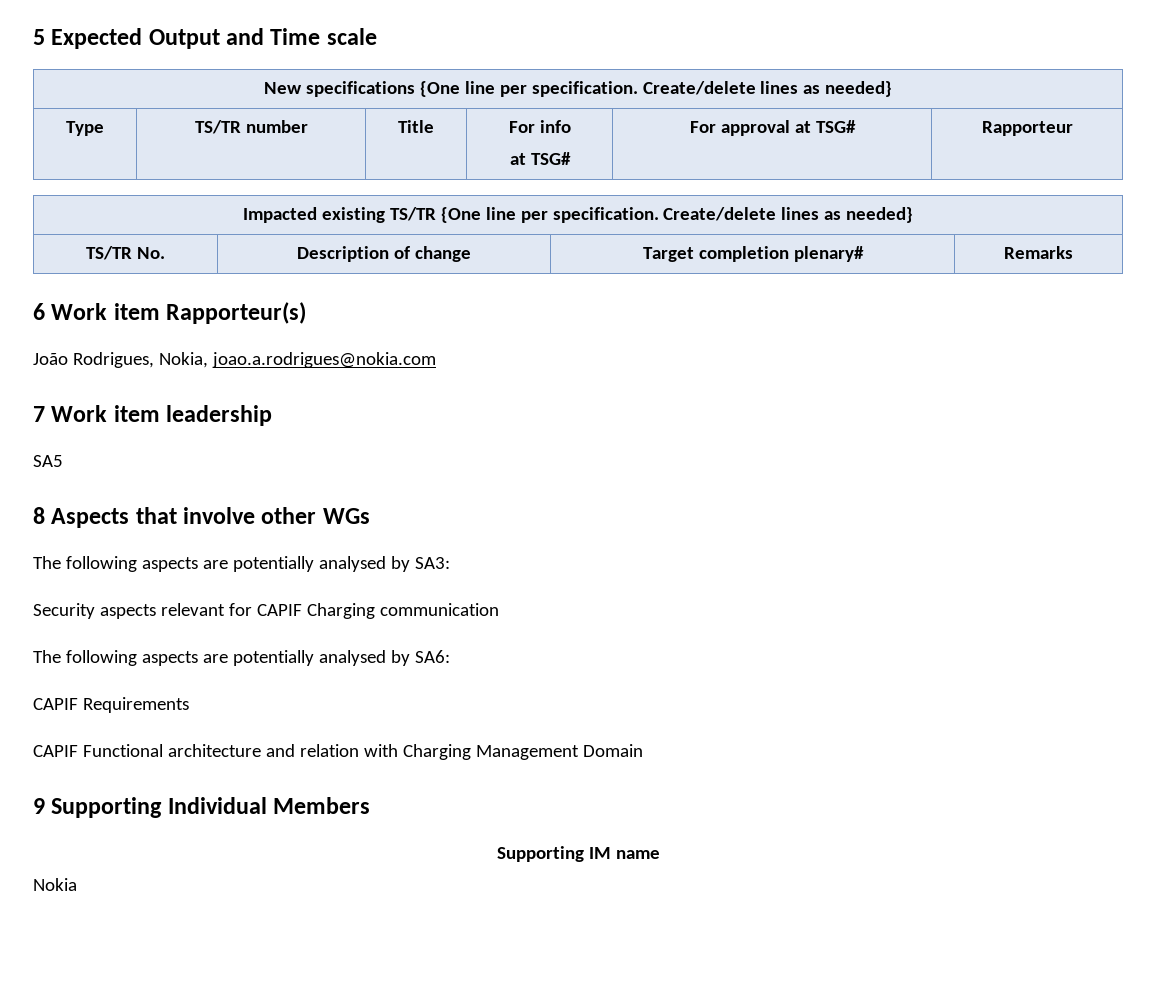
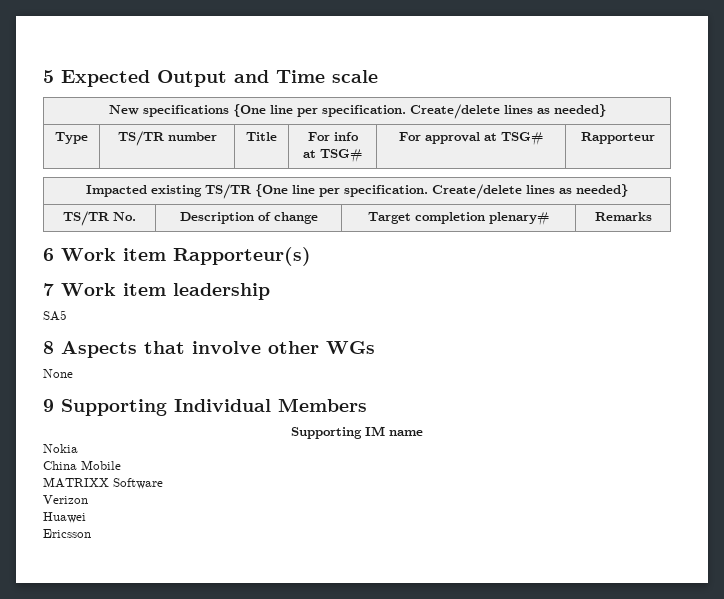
- João Rodrigues, Nokia, joao.a.rodrigues@nokia.com
- The following aspects are potentially analysed by SA3:
- Security aspects relevant for CAPIF Charging communication
- The following aspects are potentially analysed by SA6:
- CAPIF Requirements
- CAPIF Functional architecture and relation with Charging Management Domain
+ None
+ China Mobile
+ MATRIXX Software
+ Verizon
+ Huawei
+ Ericsson

